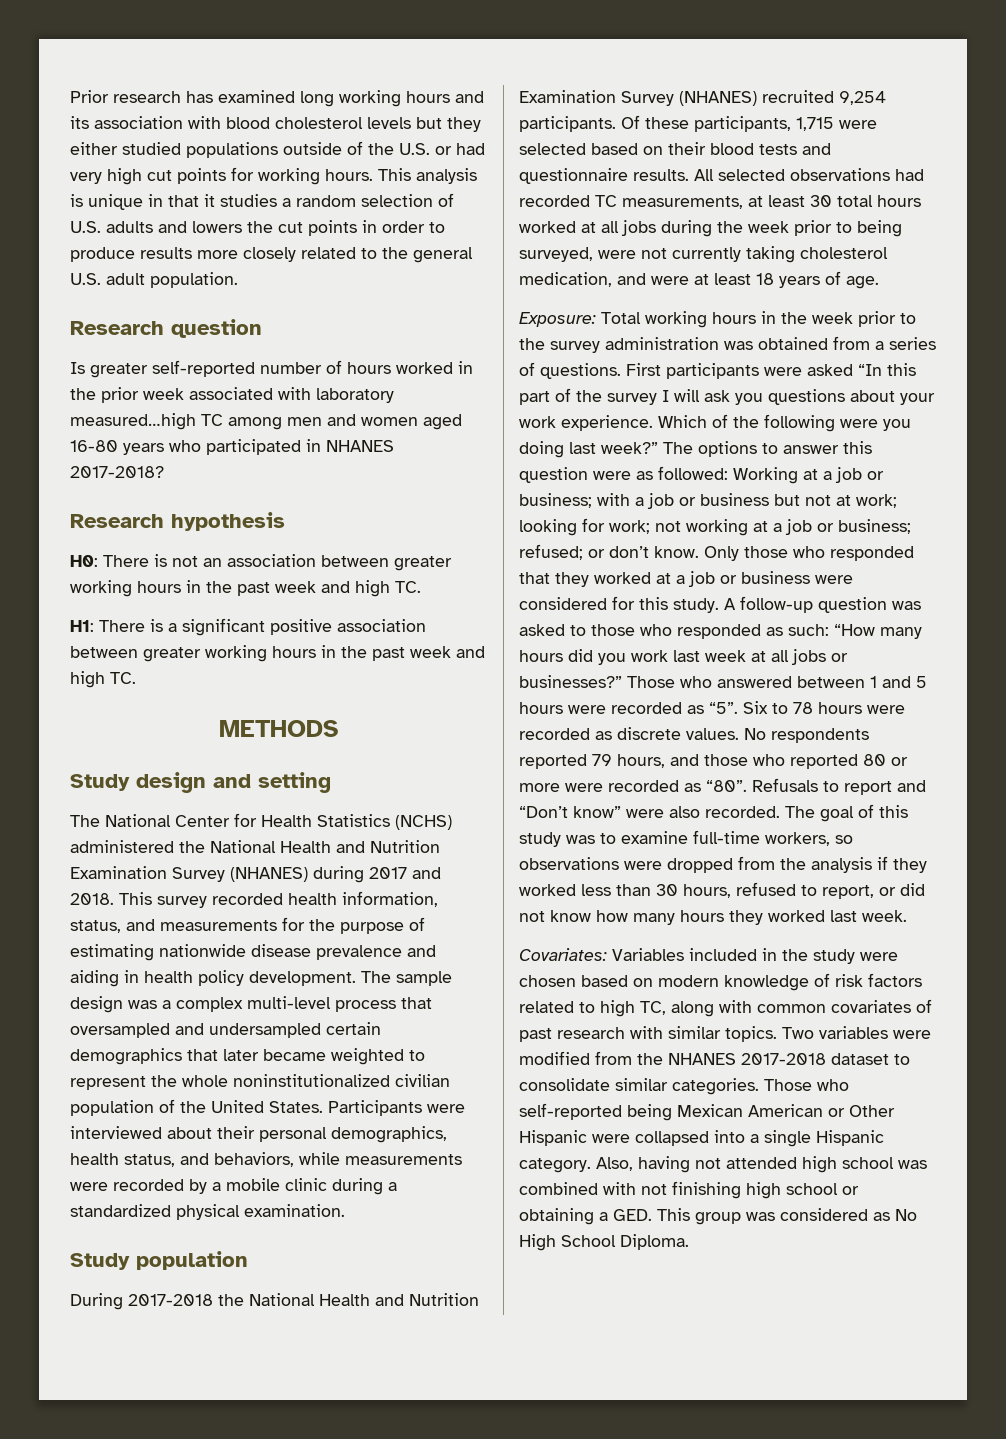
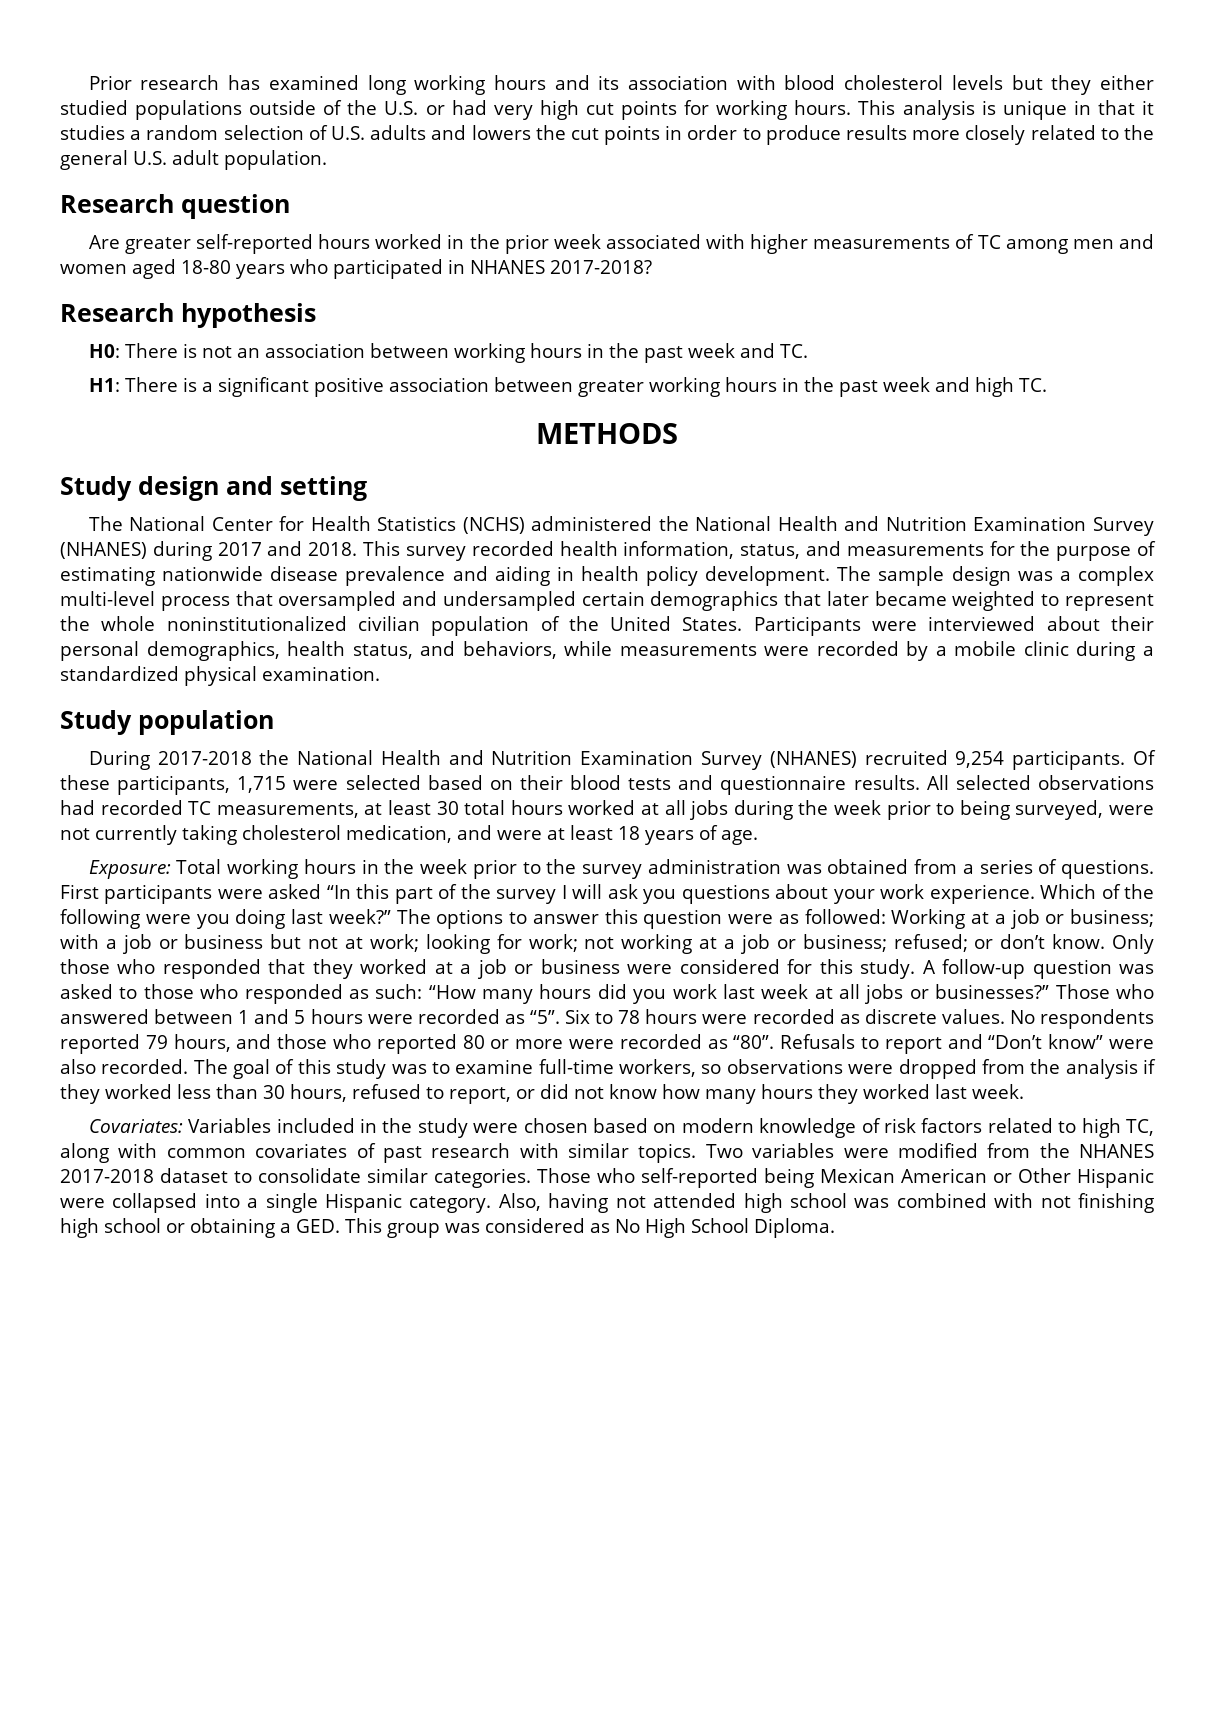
- Is greater self-reported number of hours worked in the prior week associated with laboratory measured…high TC among men and women aged 16-80 years who participated in NHANES 2017-2018?
+ Are greater self-reported hours worked in the prior week associated with higher measurements of TC among men and women aged 18-80 years who participated in NHANES 2017-2018?
- H0: There is not an association between greater working hours in the past week and high TC.
+ H0: There is not an association between working hours in the past week and TC.

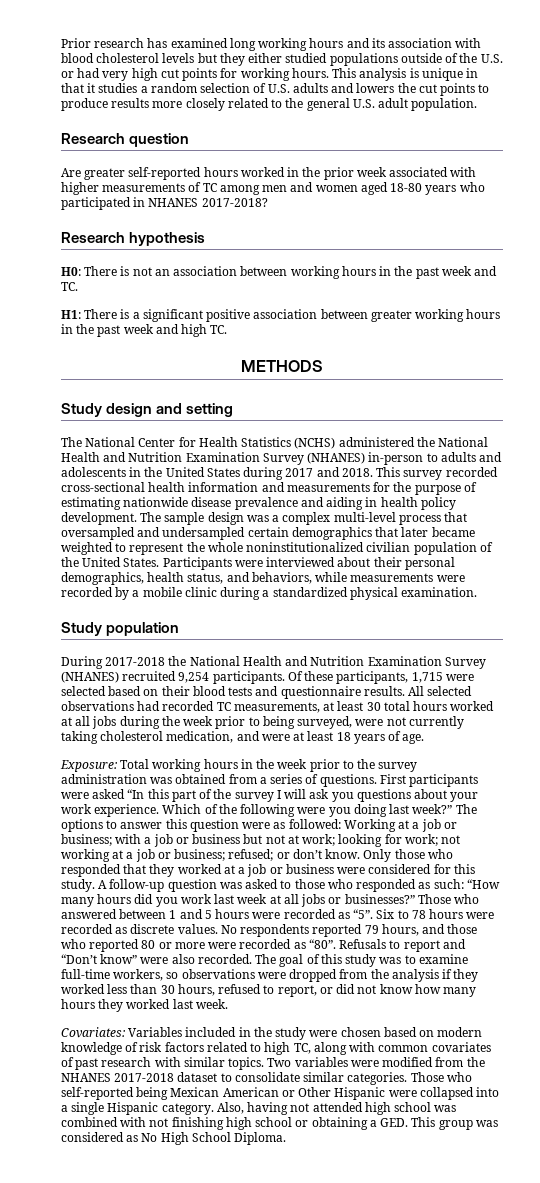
- This analysis is unique in that it studies a random selection of U.S. adults and lowers the cut points in order to produce results more closely related to the general U.S. adult population.
+ This analysis is unique in that it studies a random selection of U.S. adults and lowers the cut points to produce results more closely related to the general U.S. adult population.
- The National Center for Health Statistics (NCHS) administered the National Health and Nutrition Examination Survey (NHANES) during 2017 and 2018.
+ The National Center for Health Statistics (NCHS) administered the National Health and Nutrition Examination Survey (NHANES) in-person to adults and adolescents in the United States during 2017 and 2018.
- This survey recorded health information, status, and measurements for the purpose of estimating nationwide disease prevalence and aiding in health policy development.
+ This survey recorded cross-sectional health information and measurements for the purpose of estimating nationwide disease prevalence and aiding in health policy development.

